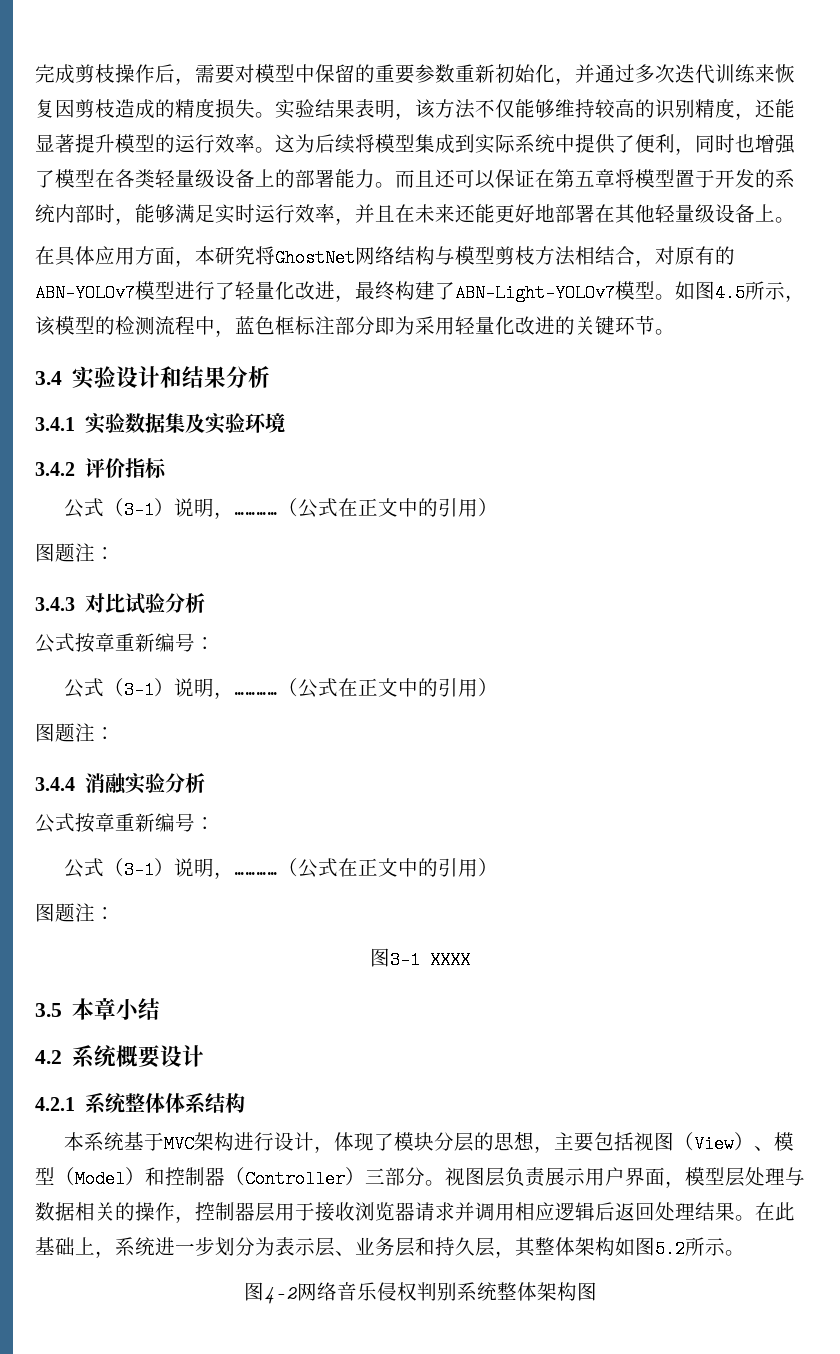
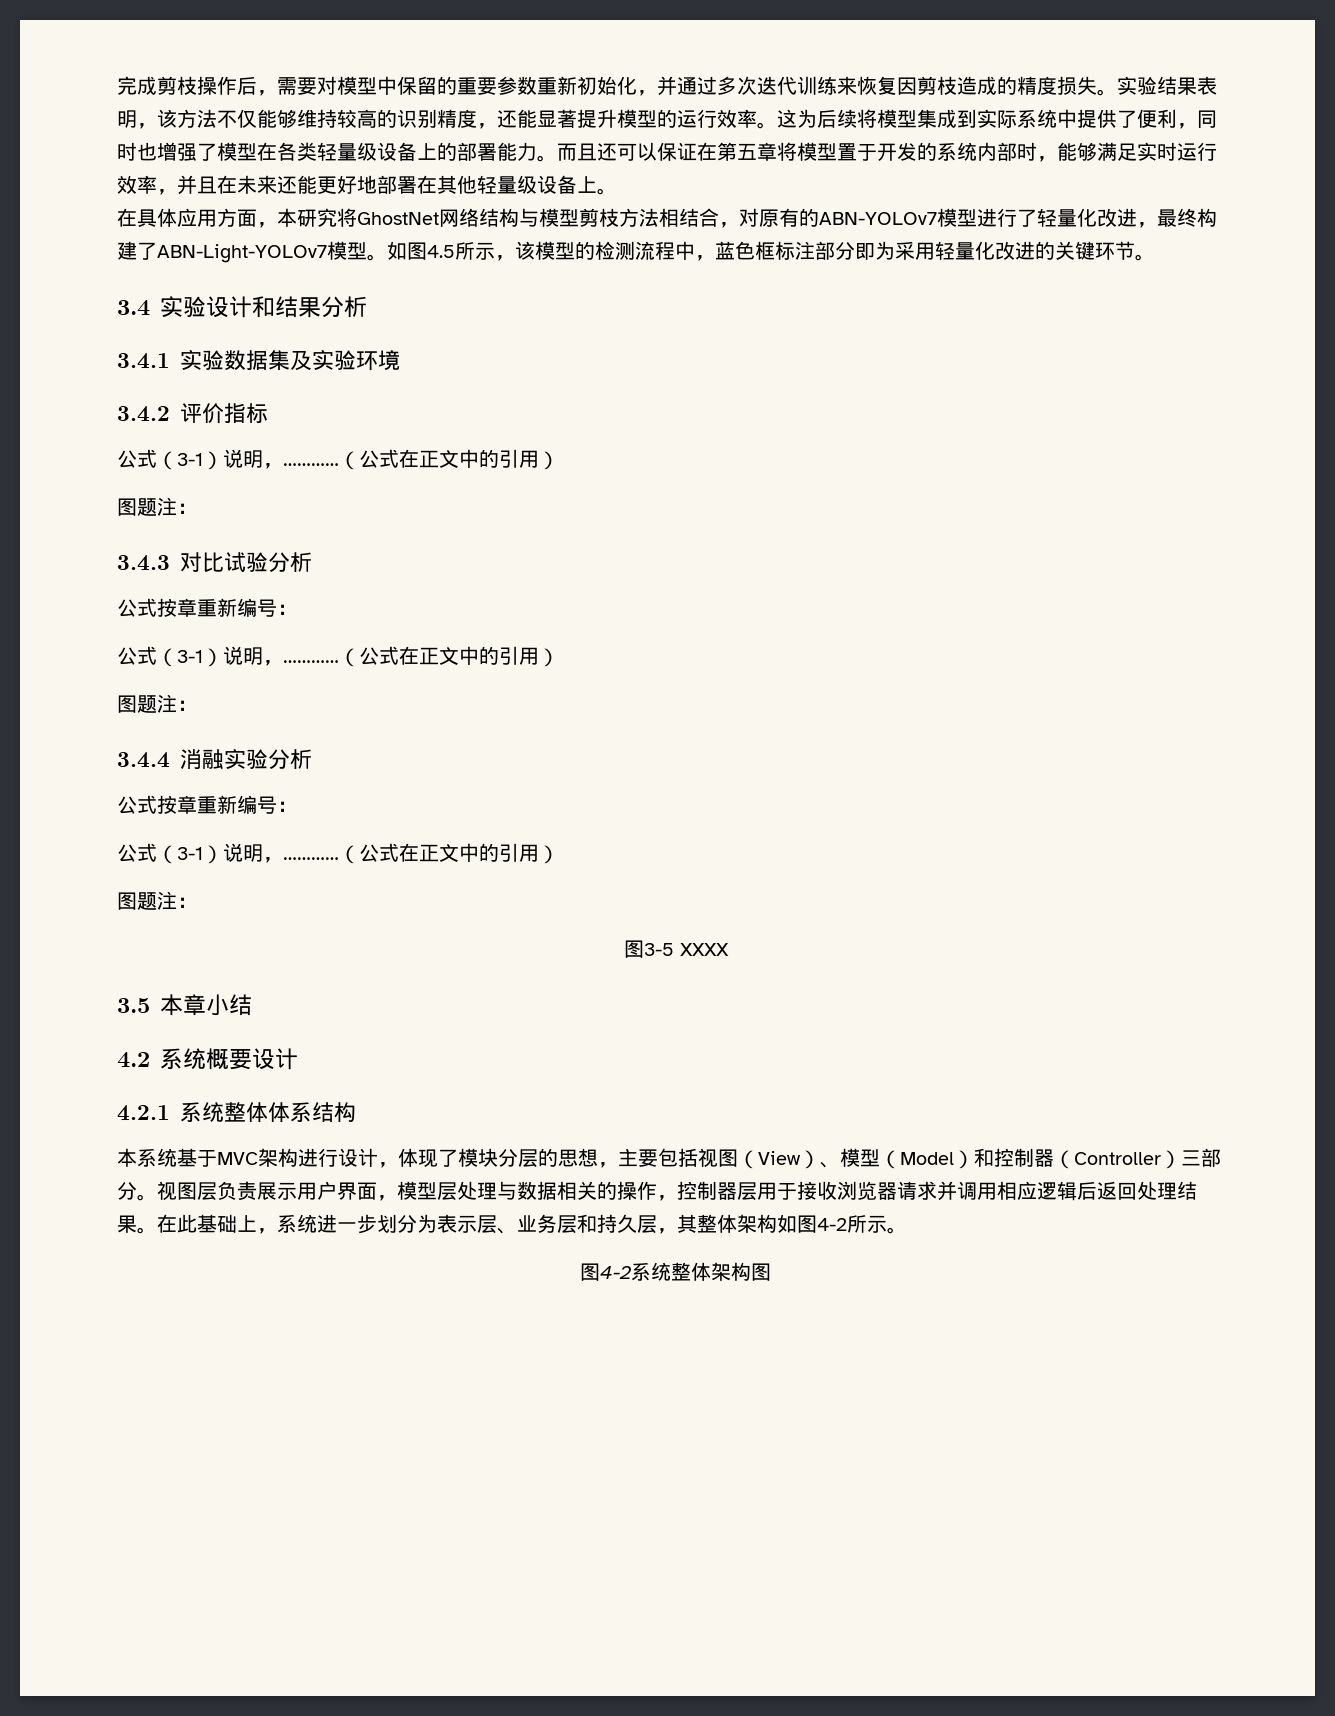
- 图3-1 XXXX
+ 图3-5 XXXX
- 在此基础上，系统进一步划分为表示层、业务层和持久层，其整体架构如图5.2所示。
+ 在此基础上，系统进一步划分为表示层、业务层和持久层，其整体架构如图4-2所示。
- 图4-2网络音乐侵权判别系统整体架构图
+ 图4-2系统整体架构图

